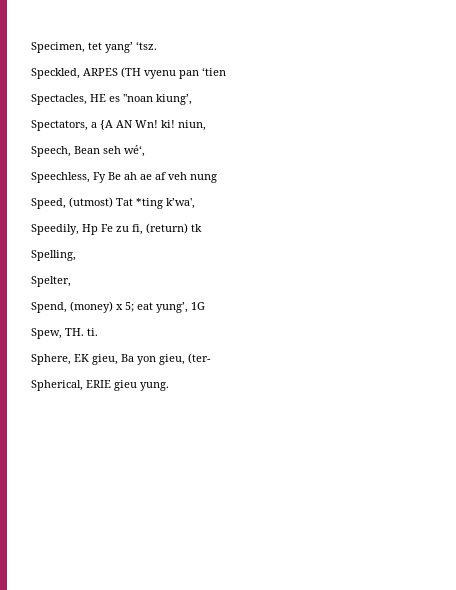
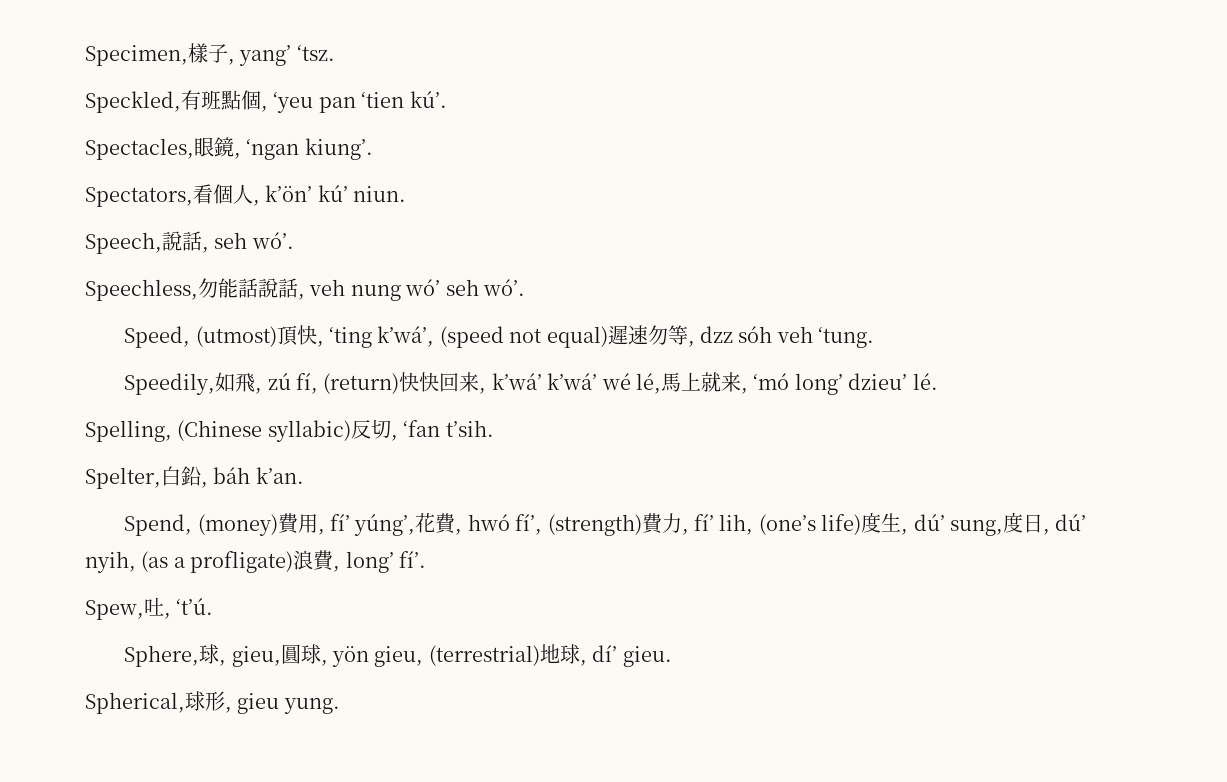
- Specimen, tet yang’ ‘tsz.
+ Specimen,樣子, yang’ ‘tsz.
- Speckled, ARPES (TH vyenu pan ‘tien
+ Speckled,有班點個, ‘yeu pan ‘tien kú’.
- Spectacles, HE es "noan kiung’,
- Spectators, a {A AN Wn! ki! niun,
- Speech, Bean seh wé‘,
- Speechless, Fy Be ah ae af veh nung
+ Spectacles,眼鏡, ‘ngan kiung’.
+ Spectators,看個人, k’ön’ kú’ niun.
+ Speech,說話, seh wó’.
+ Speechless,勿能話說話, veh nung wó’ seh wó’.
- Speed, (utmost) Tat *ting k’wa',
- Speedily, Hp Fe zu fi, (return) tk
- Spelling,
- Spelter,
- Spend, (money) x 5; eat yung’, 1G
+ Speed, (utmost)頂快, ‘ting k’wá’, (speed not equal)遲速勿等, dzz sóh veh ‘tung.
+ Speedily,如飛, zú fí, (return)快快回来, k’wá’ k’wá’ wé lé,馬上就来, ‘mó long’ dzieu’ lé.
+ Spelling, (Chinese syllabic)反切, ‘fan t’sih.
+ Spelter,白鉛, báh k’an.
+ Spend, (money)費用, fí’ yúng’,花費, hwó fí’, (strength)費力, fí’ lih, (one’s life)度生, dú’ sung,度日, dú’ nyih, (as a profligate)浪費, long’ fí’.
- Spew, TH. ti.
+ Spew,吐, ‘t’ú.
- Sphere, EK gieu, Ba yon gieu, (ter-
+ Sphere,球, gieu,圓球, yön gieu, (terrestrial)地球, dí’ gieu.
- Spherical, ERIE gieu yung.
+ Spherical,球形, gieu yung.

